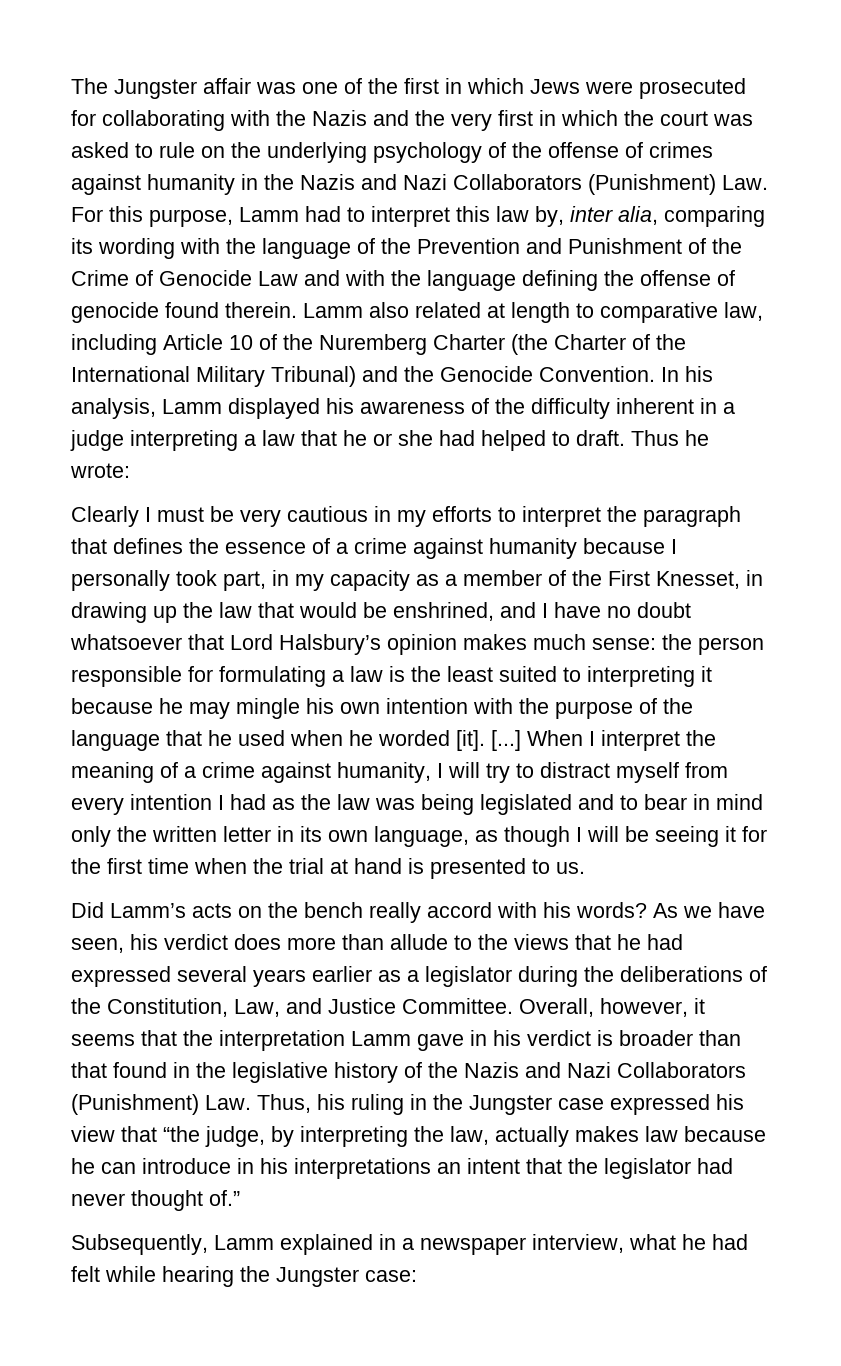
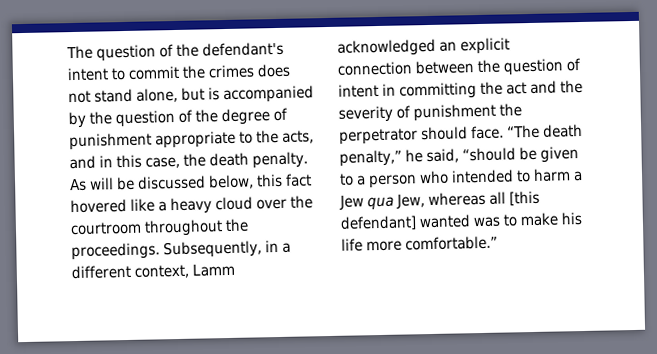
- The Jungster affair was one of the first in which Jews were prosecuted for collaborating with the Nazis and the very first in which the court was asked to rule on the underlying psychology of the offense of crimes against humanity in the Nazis and Nazi Collaborators (Punishment) Law. For this purpose, Lamm had to interpret this law by, inter alia, comparing its wording with the language of the Prevention and Punishment of the Crime of Genocide Law and with the language defining the offense of genocide found therein. Lamm also related at length to comparative law, including Article 10 of the Nuremberg Charter (the Charter of the International Military Tribunal) and the Genocide Convention. In his analysis, Lamm displayed his awareness of the difficulty inherent in a judge interpreting a law that he or she had helped to draft. Thus he wrote:
- Clearly I must be very cautious in my efforts to interpret the paragraph that defines the essence of a crime against humanity because I personally took part, in my capacity as a member of the First Knesset, in drawing up the law that would be enshrined, and I have no doubt whatsoever that Lord Halsbury’s opinion makes much sense: the person responsible for formulating a law is the least suited to interpreting it because he may mingle his own intention with the purpose of the language that he used when he worded [it]. [...] When I interpret the meaning of a crime against humanity, I will try to distract myself from every intention I had as the law was being legislated and to bear in mind only the written letter in its own language, as though I will be seeing it for the first time when the trial at hand is presented to us.
- Did Lamm’s acts on the bench really accord with his words? As we have seen, his verdict does more than allude to the views that he had expressed several years earlier as a legislator during the deliberations of the Constitution, Law, and Justice Committee. Overall, however, it seems that the interpretation Lamm gave in his verdict is broader than that found in the legislative history of the Nazis and Nazi Collaborators (Punishment) Law. Thus, his ruling in the Jungster case expressed his view that “the judge, by interpreting the law, actually makes law because he can introduce in his interpretations an intent that the legislator had never thought of.”
- Subsequently, Lamm explained in a newspaper interview, what he had felt while hearing the Jungster case:
+ The question of the defendant's intent to commit the crimes does not stand alone, but is accompanied by the question of the degree of punishment appropriate to the acts, and in this case, the death penalty. As will be discussed below, this fact hovered like a heavy cloud over the courtroom throughout the proceedings. Subsequently, in a different context, Lamm acknowledged an explicit connection between the question of intent in committing the act and the severity of punishment the perpetrator should face. “The death penalty,” he said, “should be given to a person who intended to harm a Jew qua Jew, whereas all [this defendant] wanted was to make his life more comfortable.”

